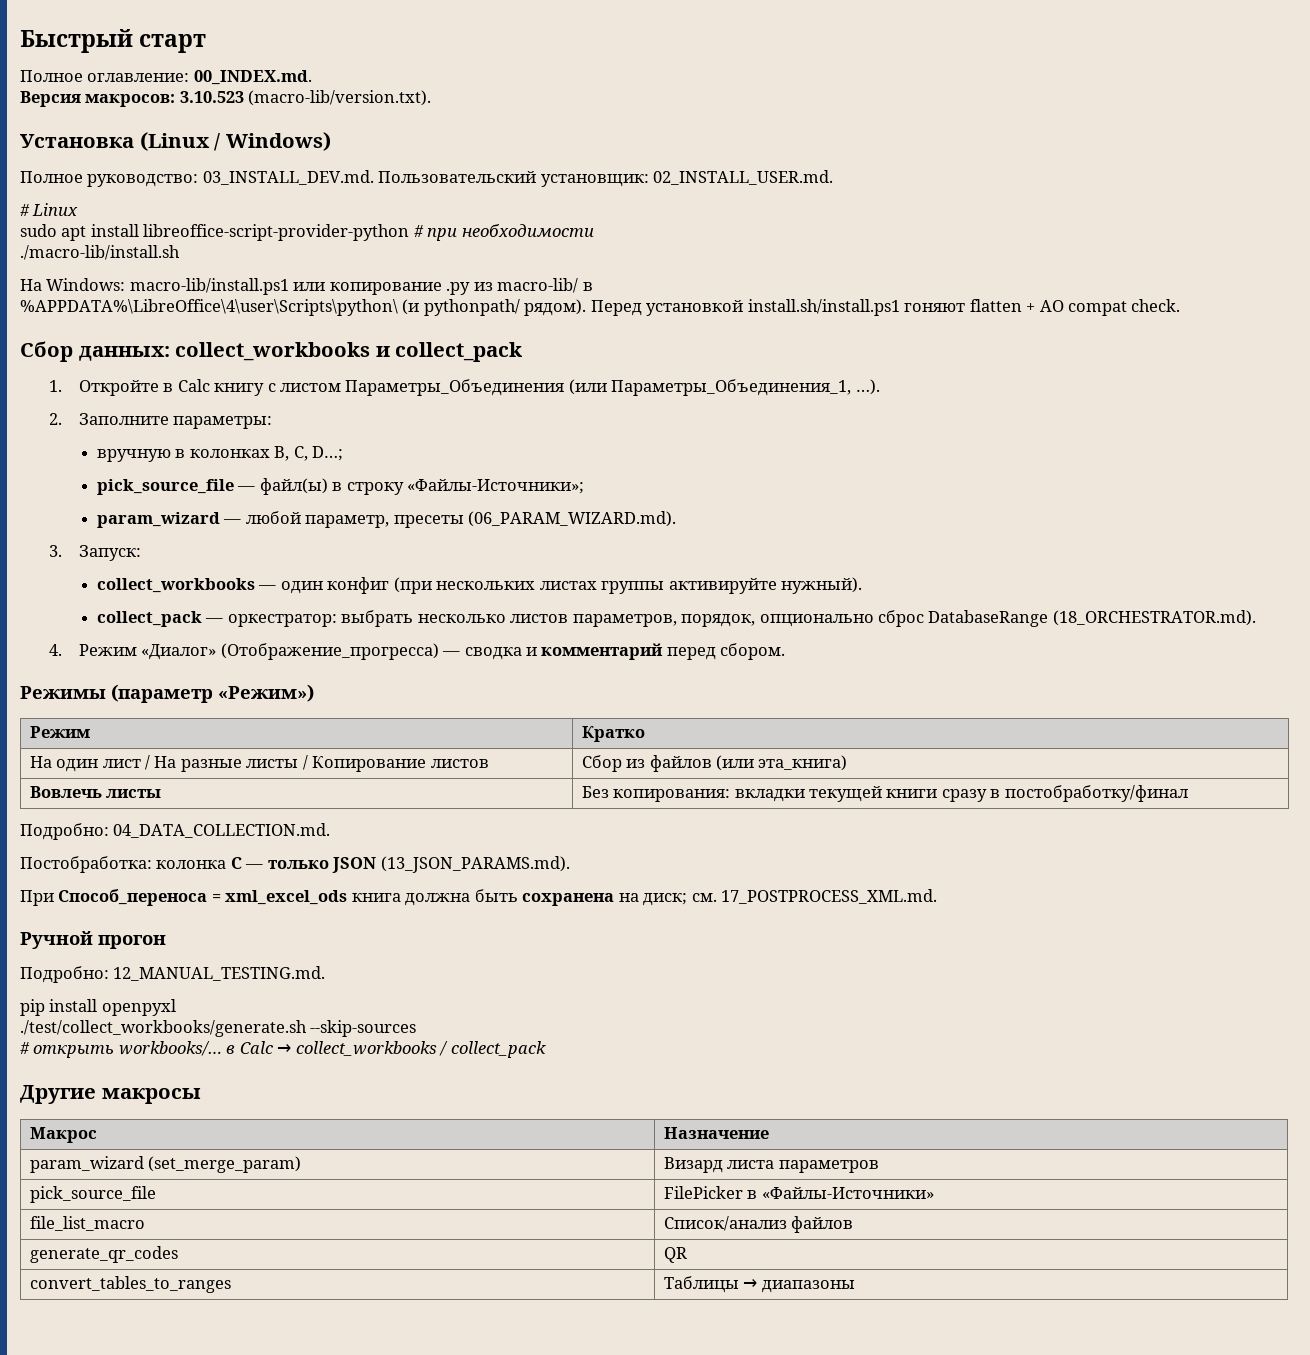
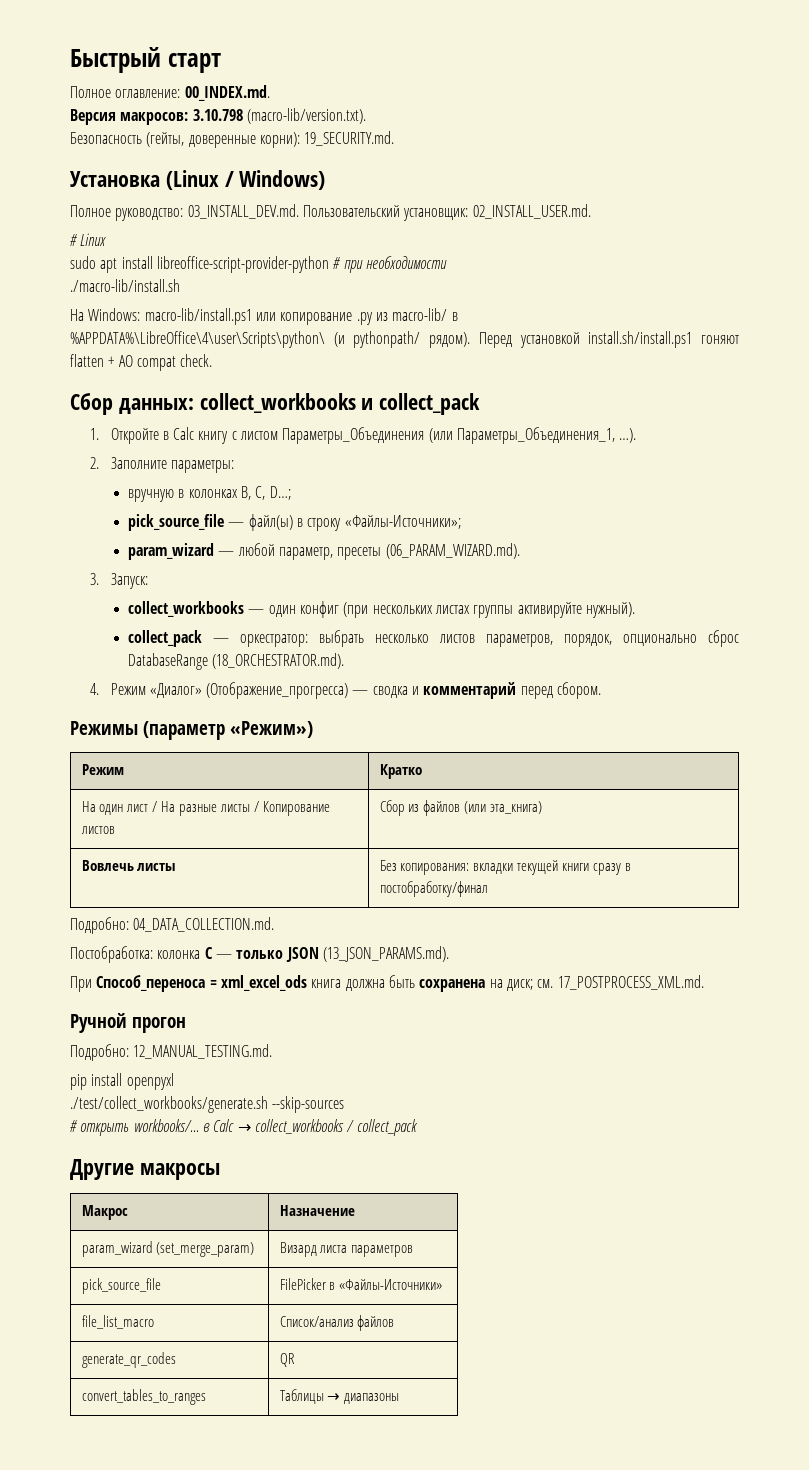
- Версия макросов: 3.10.523 (macro-lib/version.txt).
+ Версия макросов: 3.10.798 (macro-lib/version.txt).
+ Безопасность (гейты, доверенные корни): 19_SECURITY.md.

